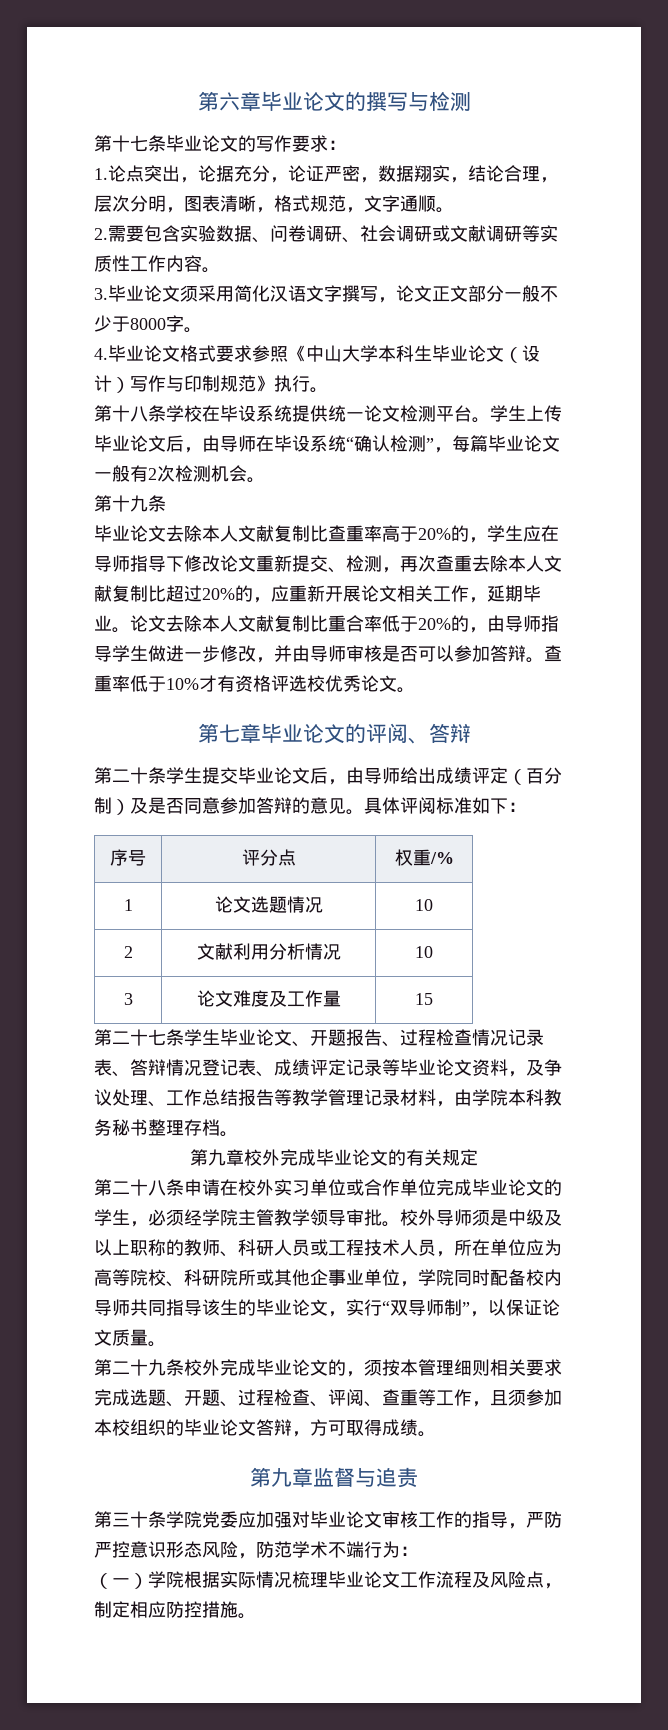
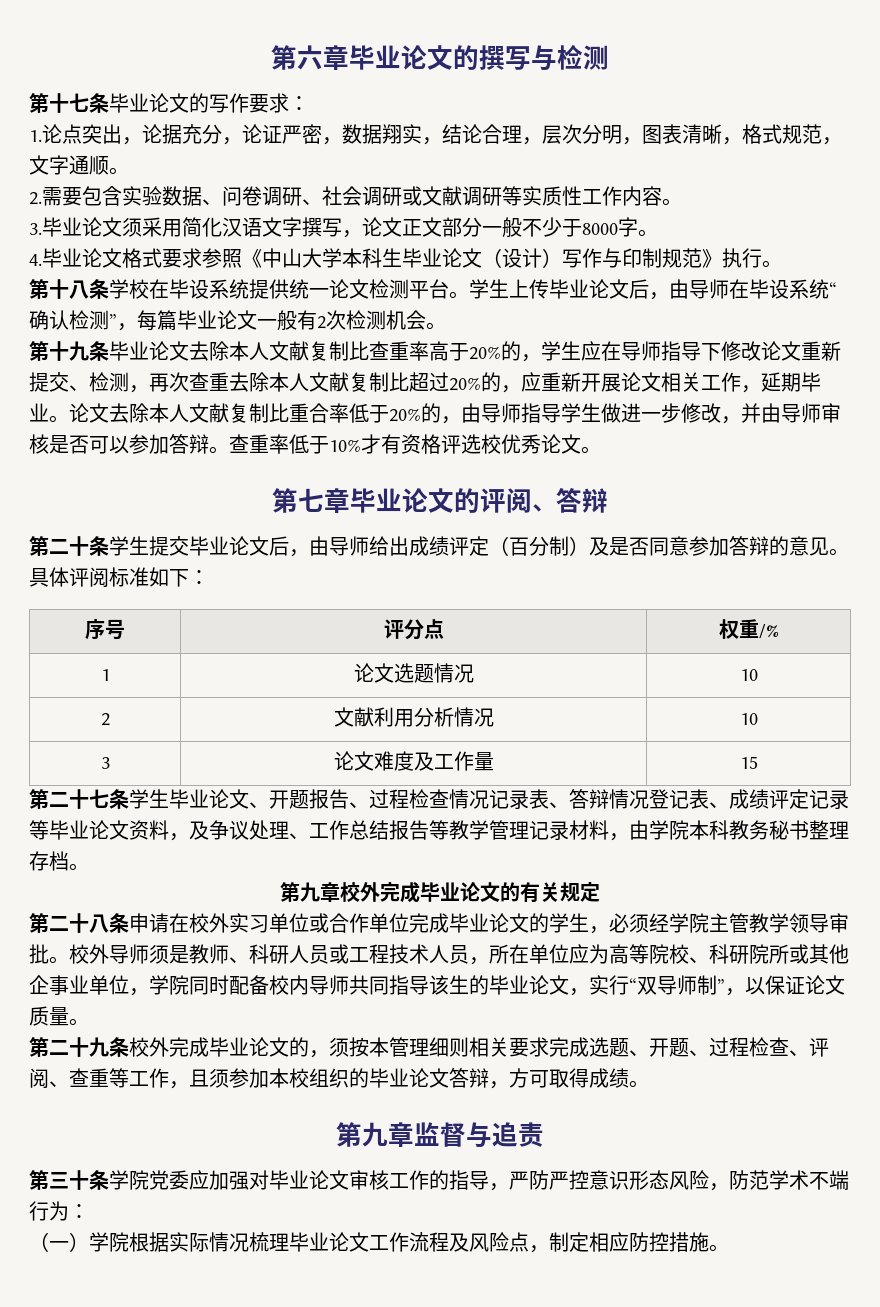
- 第十九条
- 毕业论文去除本人文献复制比查重率高于20%的，学生应在导师指导下修改论文重新提交、检测，再次查重去除本人文献复制比超过20%的，应重新开展论文相关工作，延期毕业。
+ 第十九条毕业论文去除本人文献复制比查重率高于20%的，学生应在导师指导下修改论文重新提交、检测，再次查重去除本人文献复制比超过20%的，应重新开展论文相关工作，延期毕业。
- 校外导师须是中级及以上职称的教师、科研人员或工程技术人员，所在单位应为高等院校、科研院所或其他企事业单位，学院同时配备校内导师共同指导该生的毕业论文，实行“双导师制”，以保证论文质量。
+ 校外导师须是教师、科研人员或工程技术人员，所在单位应为高等院校、科研院所或其他企事业单位，学院同时配备校内导师共同指导该生的毕业论文，实行“双导师制”，以保证论文质量。

